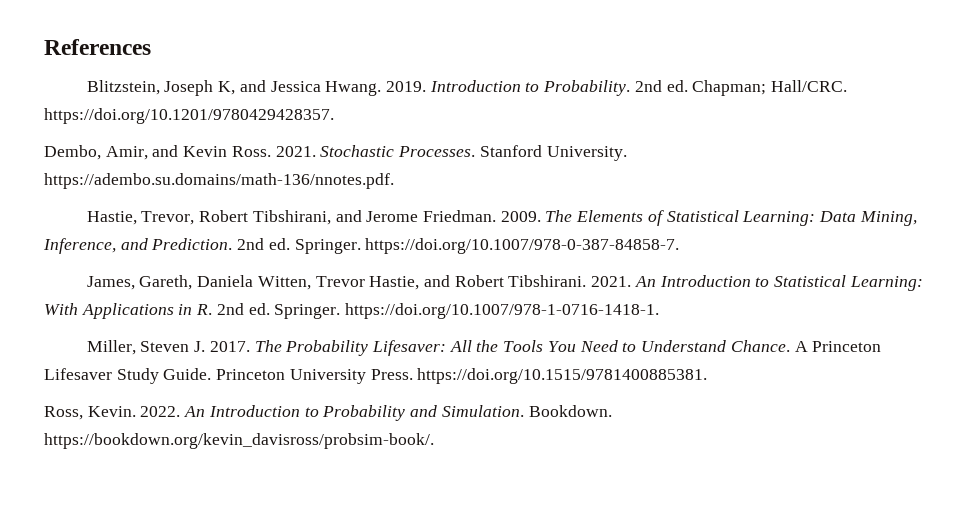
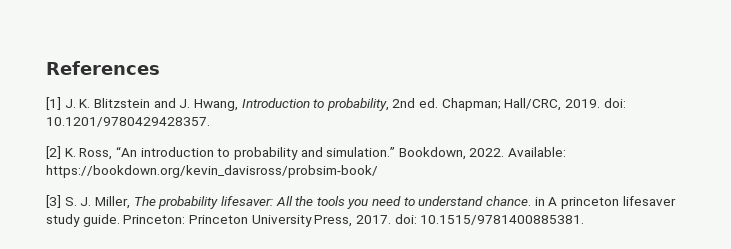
- Blitzstein, Joseph K, and Jessica Hwang. 2019. Introduction to Probability. 2nd ed. Chapman; Hall/CRC. https://doi.org/10.1201/9780429428357.
- Dembo, Amir, and Kevin Ross. 2021. Stochastic Processes. Stanford University. https://adembo.su.domains/math-136/nnotes.pdf.
- Hastie, Trevor, Robert Tibshirani, and Jerome Friedman. 2009. The Elements of Statistical Learning: Data Mining, Inference, and Prediction. 2nd ed. Springer. https://doi.org/10.1007/978-0-387-84858-7.
- James, Gareth, Daniela Witten, Trevor Hastie, and Robert Tibshirani. 2021. An Introduction to Statistical Learning: With Applications in R. 2nd ed. Springer. https://doi.org/10.1007/978-1-0716-1418-1.
- Miller, Steven J. 2017. The Probability Lifesaver: All the Tools You Need to Understand Chance. A Princeton Lifesaver Study Guide. Princeton University Press. https://doi.org/10.1515/9781400885381.
- Ross, Kevin. 2022. An Introduction to Probability and Simulation. Bookdown. https://bookdown.org/kevin_davisross/probsim-book/.
+ [1] J. K. Blitzstein and J. Hwang, Introduction to probability, 2nd ed. Chapman; Hall/CRC, 2019. doi: 10.1201/9780429428357.
+ [2] K. Ross, “An introduction to probability and simulation.” Bookdown, 2022. Available: https://bookdown.org/kevin_davisross/probsim-book/
+ [3] S. J. Miller, The probability lifesaver: All the tools you need to understand chance. in A princeton lifesaver study guide. Princeton: Princeton University Press, 2017. doi: 10.1515/9781400885381.

